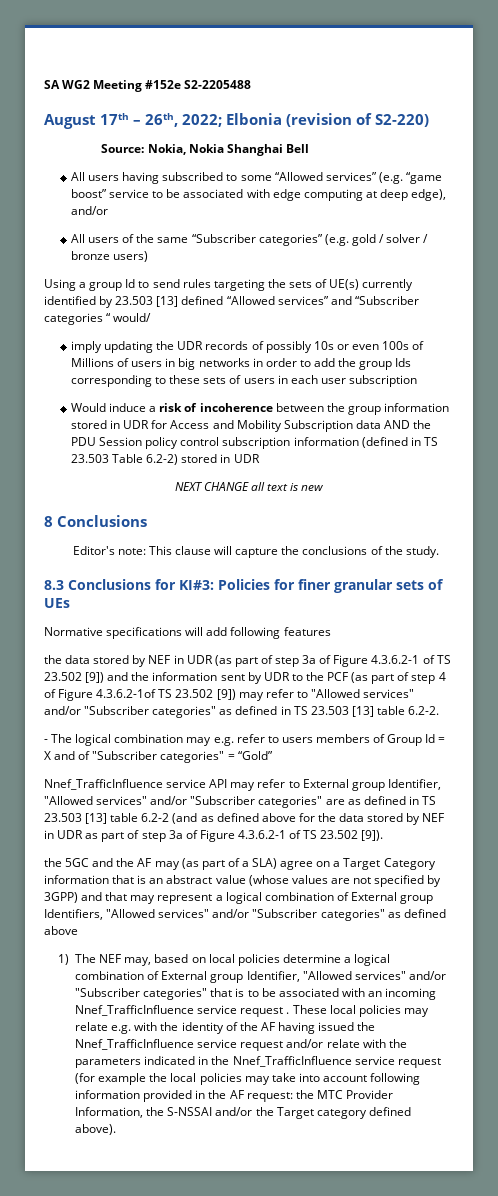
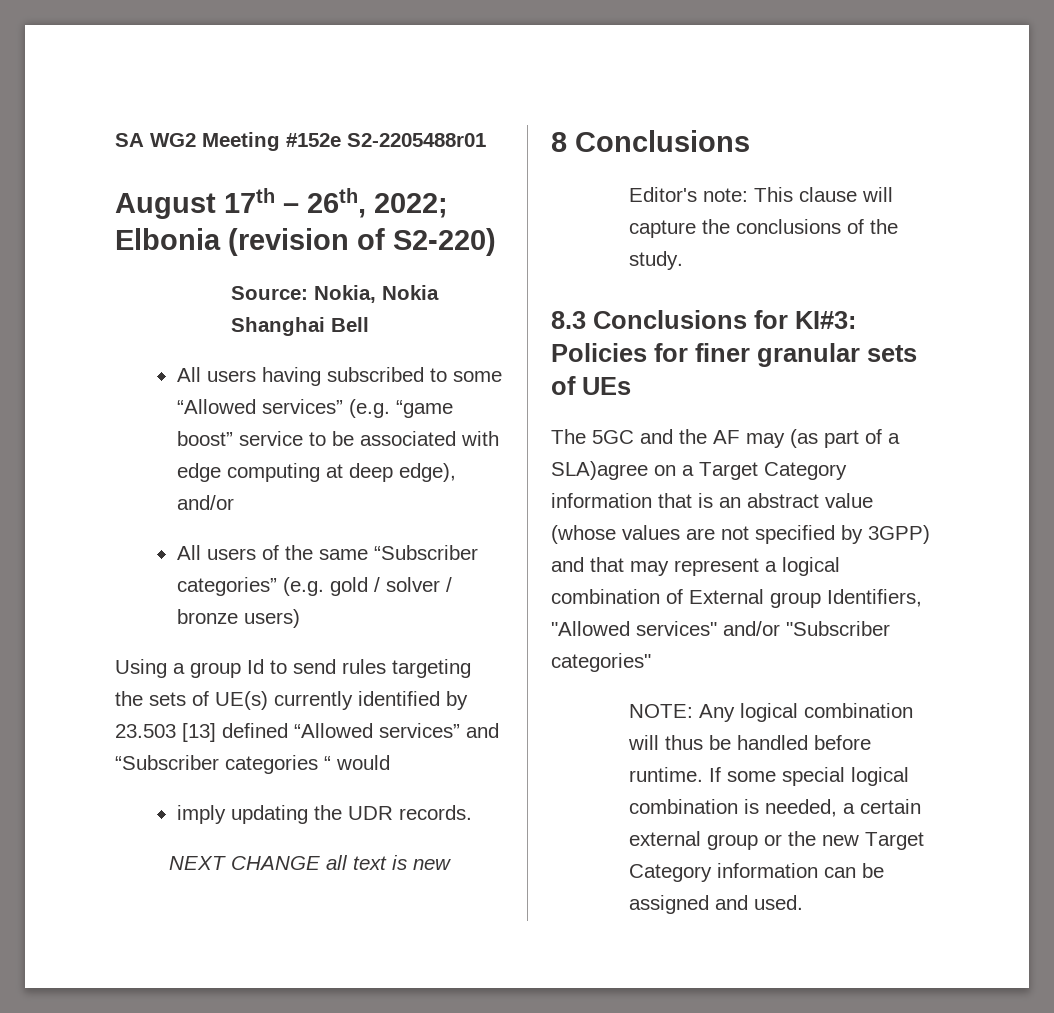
- SA WG2 Meeting #152e S2-2205488
+ SA WG2 Meeting #152e S2-2205488r01
- Using a group Id to send rules targeting the sets of UE(s) currently identified by 23.503 [13] defined “Allowed services” and “Subscriber categories “ would/
+ Using a group Id to send rules targeting the sets of UE(s) currently identified by 23.503 [13] defined “Allowed services” and “Subscriber categories “ would
- imply updating the UDR records of possibly 10s or even 100s of Millions of users in big networks in order to add the group Ids corresponding to these sets of users in each user subscription
- Would induce a risk of incoherence between the group information stored in UDR for Access and Mobility Subscription data AND the PDU Session policy control subscription information (defined in TS 23.503 Table 6.2-2) stored in UDR
+ imply updating the UDR records.
- Normative specifications will add following features
- the data stored by NEF in UDR (as part of step 3a of Figure 4.3.6.2-1 of TS 23.502 [9]) and the information sent by UDR to the PCF (as part of step 4 of Figure 4.3.6.2-1of TS 23.502 [9]) may refer to "Allowed services" and/or "Subscriber categories" as defined in TS 23.503 [13] table 6.2-2.
- - The logical combination may e.g. refer to users members of Group Id = X and of "Subscriber categories" = “Gold”
- Nnef_TrafficInfluence service API may refer to External group Identifier, "Allowed services" and/or "Subscriber categories" are as defined in TS 23.503 [13] table 6.2-2 (and as defined above for the data stored by NEF in UDR as part of step 3a of Figure 4.3.6.2-1 of TS 23.502 [9]).
- the 5GC and the AF may (as part of a SLA) agree on a Target Category information that is an abstract value (whose values are not specified by 3GPP) and that may represent a logical combination of External group Identifiers, "Allowed services" and/or "Subscriber categories" as defined above
- 1) The NEF may, based on local policies determine a logical combination of External group Identifier, "Allowed services" and/or "Subscriber categories" that is to be associated with an incoming Nnef_TrafficInfluence service request . These local policies may relate e.g. with the identity of the AF having issued the Nnef_TrafficInfluence service request and/or relate with the parameters indicated in the Nnef_TrafficInfluence service request (for example the local policies may take into account following information provided in the AF request: the MTC Provider Information, the S-NSSAI and/or the Target category defined above).
+ The 5GC and the AF may (as part of a SLA)agree on a Target Category information that is an abstract value (whose values are not specified by 3GPP) and that may represent a logical combination of External group Identifiers, "Allowed services" and/or "Subscriber categories"
+ NOTE: Any logical combination will thus be handled before runtime. If some special logical combination is needed, a certain external group or the new Target Category information can be assigned and used.

